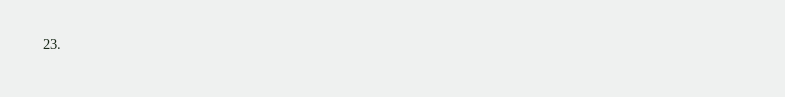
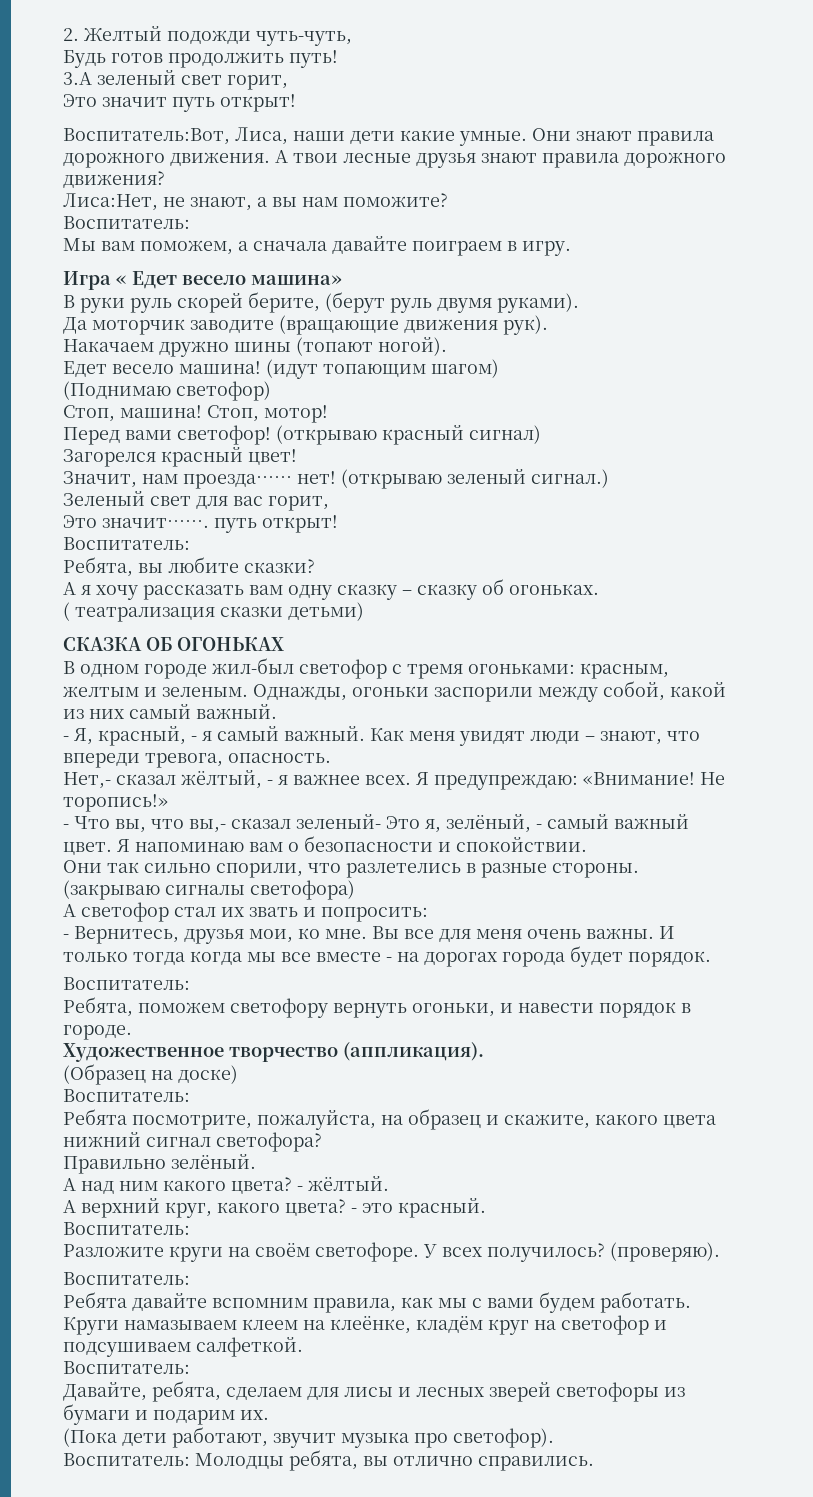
- 23.
+ 2. Желтый подожди чуть-чуть,
+ Будь готов продолжить путь!
+ 3.А зеленый свет горит,
+ Это значит путь открыт!
+ Воспитатель:Вот, Лиса, наши дети какие умные. Они знают правила дорожного движения. А твои лесные друзья знают правила дорожного движения?
+ Лиса:Нет, не знают, а вы нам поможите?
+ Воспитатель:
+ Мы вам поможем, а сначала давайте поиграем в игру.
+ Игра « Едет весело машина»
+ В руки руль скорей берите, (берут руль двумя руками).
+ Да моторчик заводите (вращающие движения рук).
+ Накачаем дружно шины (топают ногой).
+ Едет весело машина! (идут топающим шагом)
+ (Поднимаю светофор)
+ Стоп, машина! Стоп, мотор!
+ Перед вами светофор! (открываю красный сигнал)
+ Загорелся красный цвет!
+ Значит, нам проезда…… нет! (открываю зеленый сигнал.)
+ Зеленый свет для вас горит,
+ Это значит……. путь открыт!
+ Воспитатель:
+ Ребята, вы любите сказки?
+ А я хочу рассказать вам одну сказку – сказку об огоньках.
+ ( театрализация сказки детьми)
+ СКАЗКА ОБ ОГОНЬКАХ
+ В одном городе жил-был светофор с тремя огоньками: красным, желтым и зеленым. Однажды, огоньки заспорили между собой, какой из них самый важный.
+ - Я, красный, - я самый важный. Как меня увидят люди – знают, что впереди тревога, опасность.
+ Нет,- сказал жёлтый, - я важнее всех. Я предупреждаю: «Внимание! Не торопись!»
+ - Что вы, что вы,- сказал зеленый- Это я, зелёный, - самый важный цвет. Я напоминаю вам о безопасности и спокойствии.
+ Они так сильно спорили, что разлетелись в разные стороны. (закрываю сигналы светофора)
+ А светофор стал их звать и попросить:
+ - Вернитесь, друзья мои, ко мне. Вы все для меня очень важны. И только тогда когда мы все вместе - на дорогах города будет порядок.
+ Воспитатель:
+ Ребята, поможем светофору вернуть огоньки, и навести порядок в городе.
+ Художественное творчество (аппликация).
+ (Образец на доске)
+ Воспитатель:
+ Ребята посмотрите, пожалуйста, на образец и скажите, какого цвета нижний сигнал светофора?
+ Правильно зелёный.
+ А над ним какого цвета? - жёлтый.
+ А верхний круг, какого цвета? - это красный.
+ Воспитатель:
+ Разложите круги на своём светофоре. У всех получилось? (проверяю).
+ Воспитатель:
+ Ребята давайте вспомним правила, как мы с вами будем работать. Круги намазываем клеем на клеёнке, кладём круг на светофор и подсушиваем салфеткой.
+ Воспитатель:
+ Давайте, ребята, сделаем для лисы и лесных зверей светофоры из бумаги и подарим их.
+ (Пока дети работают, звучит музыка про светофор).
+ Воспитатель: Молодцы ребята, вы отлично справились.

